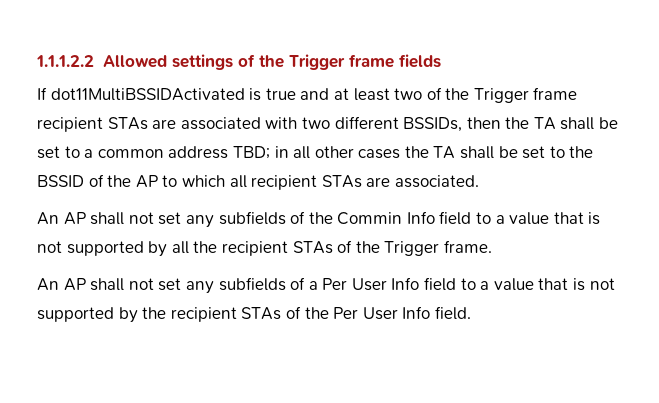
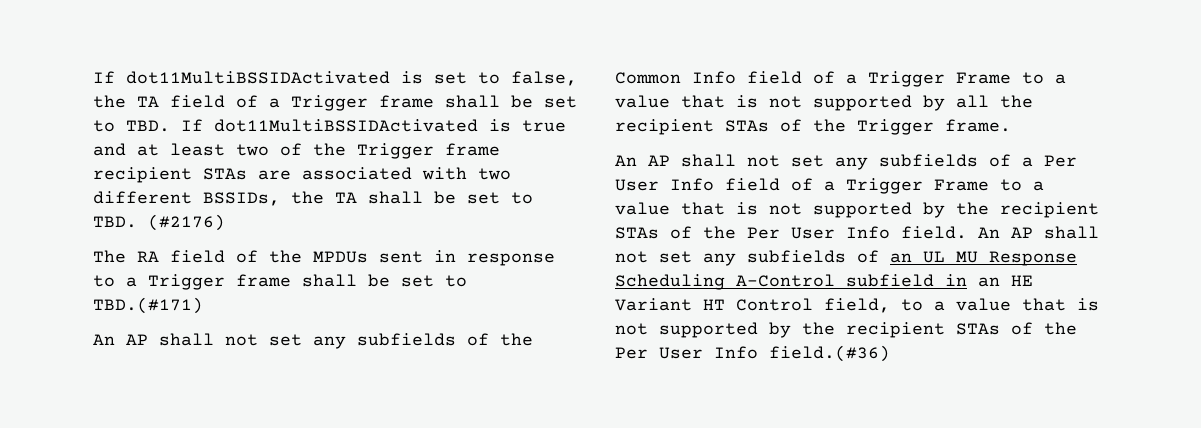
- 1.1.1.2.2 Allowed settings of the Trigger frame fields
- If dot11MultiBSSIDActivated is true and at least two of the Trigger frame recipient STAs are associated with two different BSSIDs, then the TA shall be set to a common address TBD; in all other cases the TA shall be set to the BSSID of the AP to which all recipient STAs are associated.
+ If dot11MultiBSSIDActivated is set to false, the TA field of a Trigger frame shall be set to TBD. If dot11MultiBSSIDActivated is true and at least two of the Trigger frame recipient STAs are associated with two different BSSIDs, the TA shall be set to TBD. (#2176)
+ The RA field of the MPDUs sent in response to a Trigger frame shall be set to TBD.(#171)
- An AP shall not set any subfields of the Commin Info field to a value that is not supported by all the recipient STAs of the Trigger frame.
+ An AP shall not set any subfields of the Common Info field of a Trigger Frame to a value that is not supported by all the recipient STAs of the Trigger frame.
- An AP shall not set any subfields of a Per User Info field to a value that is not supported by the recipient STAs of the Per User Info field.
+ An AP shall not set any subfields of a Per User Info field of a Trigger Frame to a value that is not supported by the recipient STAs of the Per User Info field.
+ An AP shall not set any subfields of an UL MU Response Scheduling A-Control subfield in an HE Variant HT Control field, to a value that is not supported by the recipient STAs of the Per User Info field.(#36)

